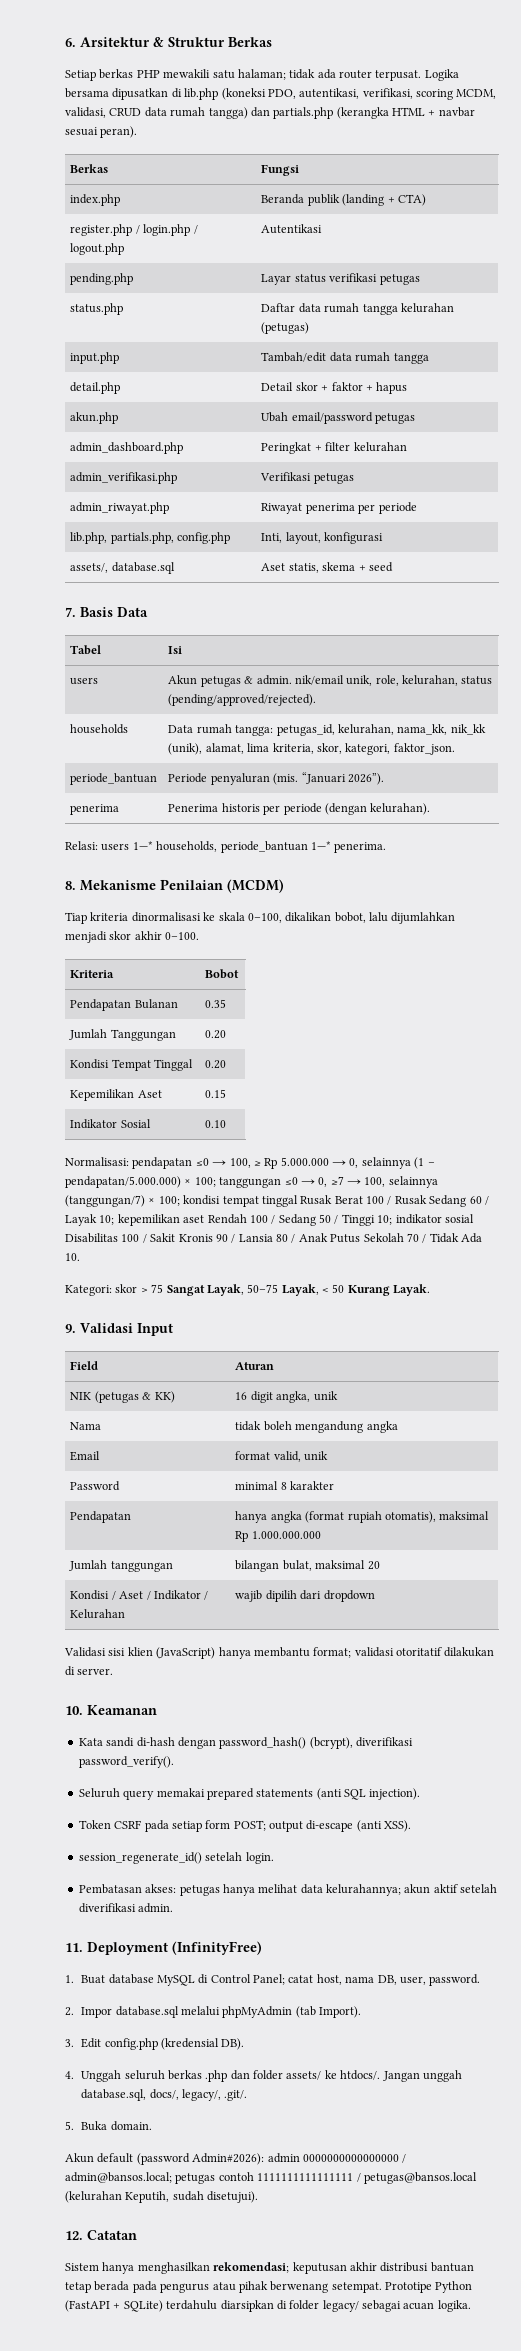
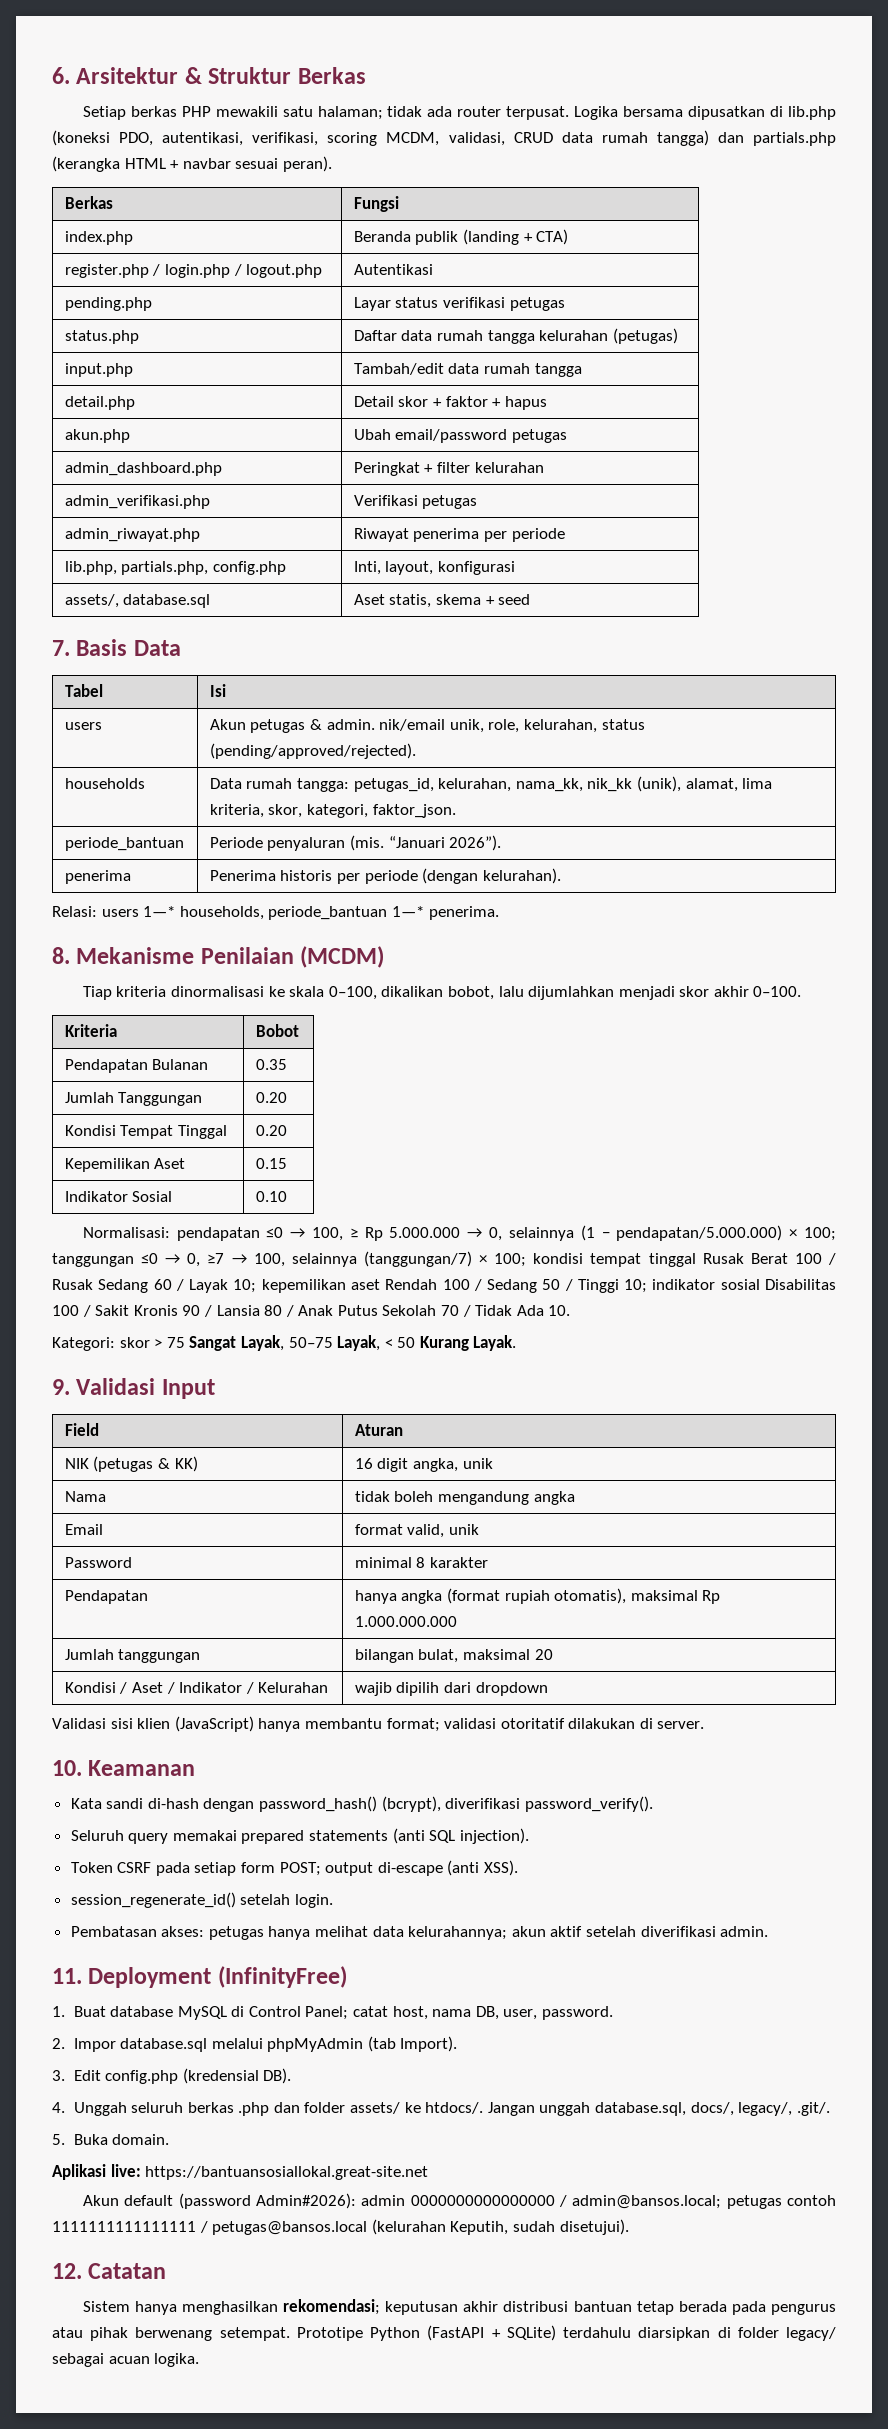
+ Aplikasi live: https://bantuansosiallokal.great-site.net

